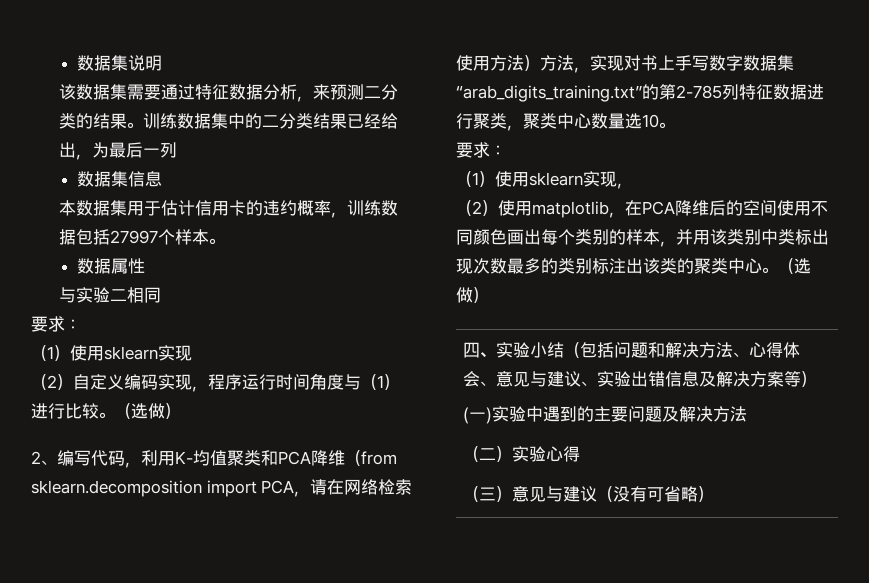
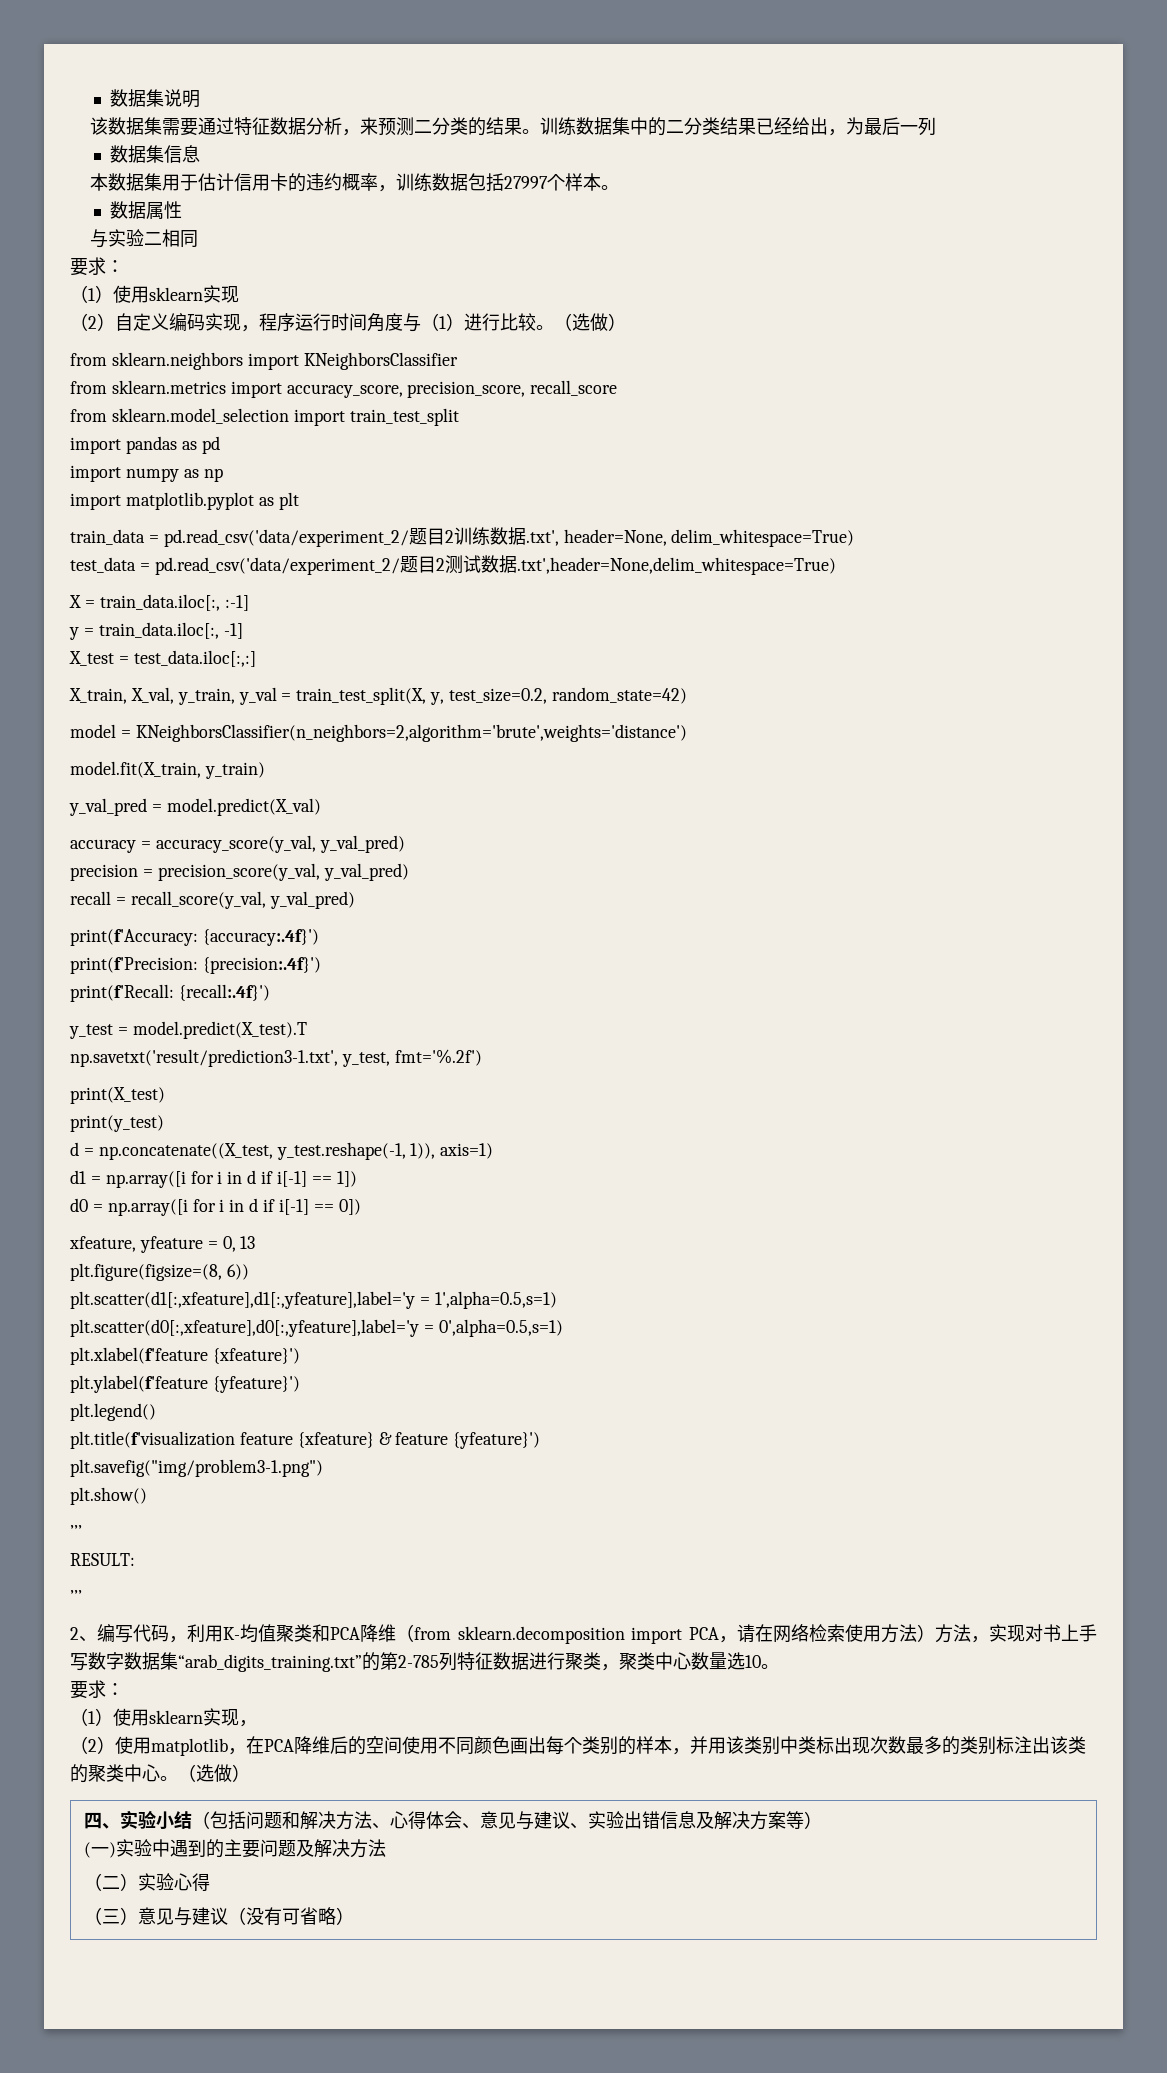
+ from sklearn.neighbors import KNeighborsClassifier
+ from sklearn.metrics import accuracy_score, precision_score, recall_score
+ from sklearn.model_selection import train_test_split
+ import pandas as pd
+ import numpy as np
+ import matplotlib.pyplot as plt
+ train_data = pd.read_csv('data/experiment_2/题目2训练数据.txt', header=None, delim_whitespace=True)
+ test_data = pd.read_csv('data/experiment_2/题目2测试数据.txt',header=None,delim_whitespace=True)
+ X = train_data.iloc[:, :-1]
+ y = train_data.iloc[:, -1]
+ X_test = test_data.iloc[:,:]
+ X_train, X_val, y_train, y_val = train_test_split(X, y, test_size=0.2, random_state=42)
+ model = KNeighborsClassifier(n_neighbors=2,algorithm='brute',weights='distance')
+ model.fit(X_train, y_train)
+ y_val_pred = model.predict(X_val)
+ accuracy = accuracy_score(y_val, y_val_pred)
+ precision = precision_score(y_val, y_val_pred)
+ recall = recall_score(y_val, y_val_pred)
+ print(f'Accuracy: {accuracy:.4f}')
+ print(f'Precision: {precision:.4f}')
+ print(f'Recall: {recall:.4f}')
+ y_test = model.predict(X_test).T
+ np.savetxt('result/prediction3-1.txt', y_test, fmt='%.2f')
+ print(X_test)
+ print(y_test)
+ d = np.concatenate((X_test, y_test.reshape(-1, 1)), axis=1)
+ d1 = np.array([i for i in d if i[-1] == 1])
+ d0 = np.array([i for i in d if i[-1] == 0])
+ xfeature, yfeature = 0, 13
+ plt.figure(figsize=(8, 6))
+ plt.scatter(d1[:,xfeature],d1[:,yfeature],label='y = 1',alpha=0.5,s=1)
+ plt.scatter(d0[:,xfeature],d0[:,yfeature],label='y = 0',alpha=0.5,s=1)
+ plt.xlabel(f'feature {xfeature}')
+ plt.ylabel(f'feature {yfeature}')
+ plt.legend()
+ plt.title(f'visualization feature {xfeature} & feature {yfeature}')
+ plt.savefig("img/problem3-1.png")
+ plt.show()
+ ’’’
+ RESULT:
+ ’’’

